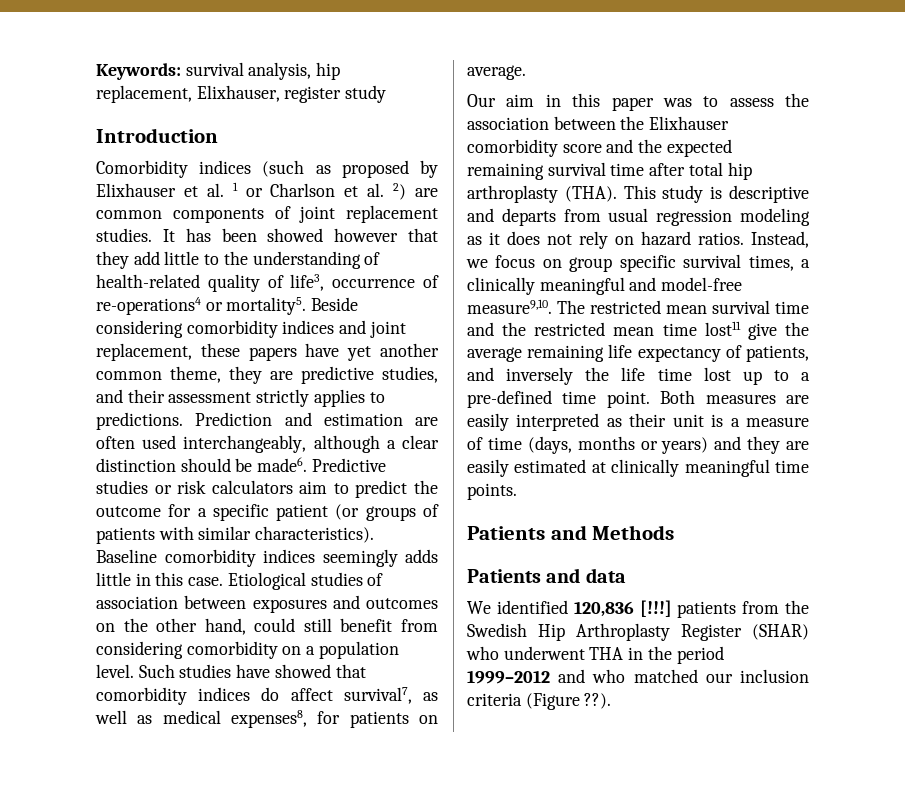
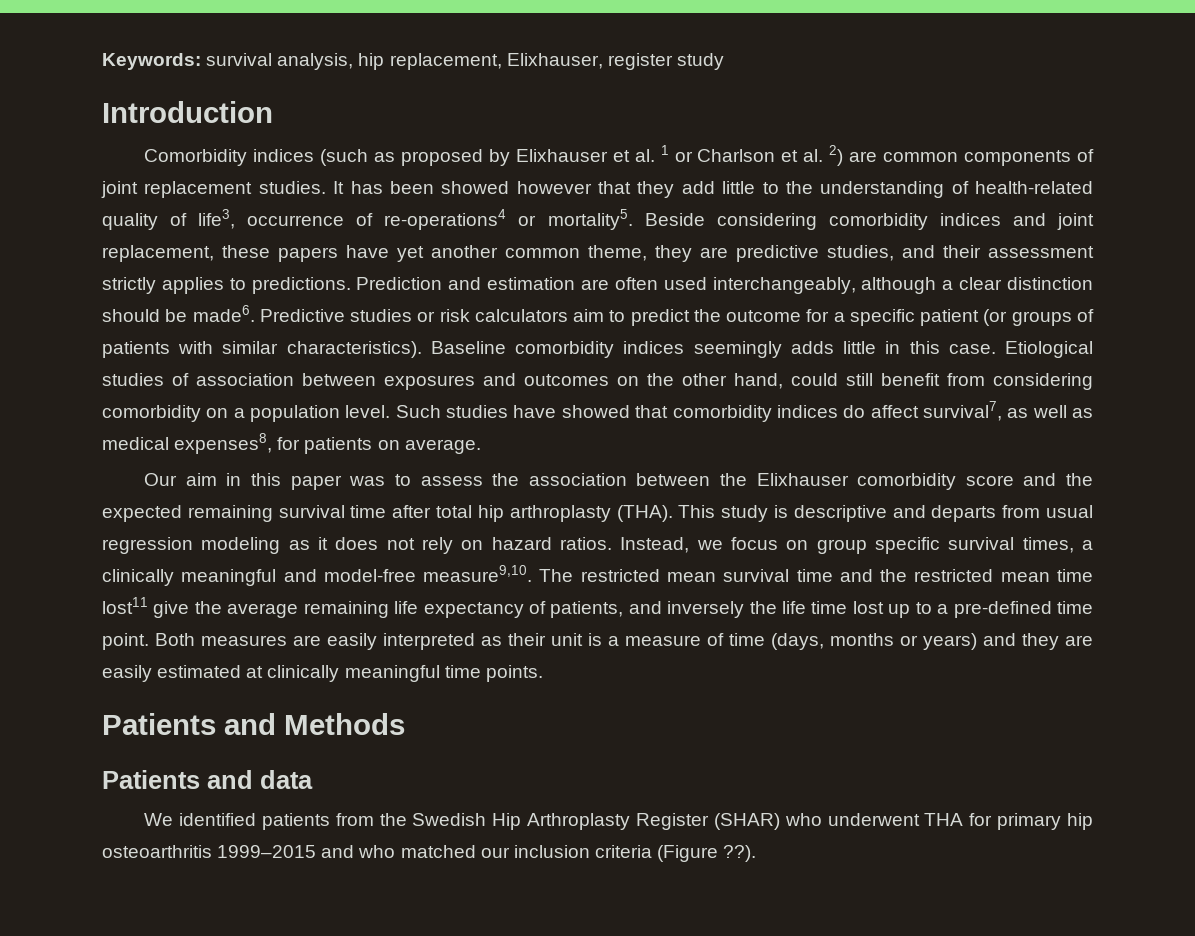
- We identified 120,836 [!!!] patients from the Swedish Hip Arthroplasty Register (SHAR) who underwent THA in the period 1999–2012 and who matched our inclusion criteria (Figure ??).
+ We identified patients from the Swedish Hip Arthroplasty Register (SHAR) who underwent THA for primary hip osteoarthritis 1999–2015 and who matched our inclusion criteria (Figure ??).

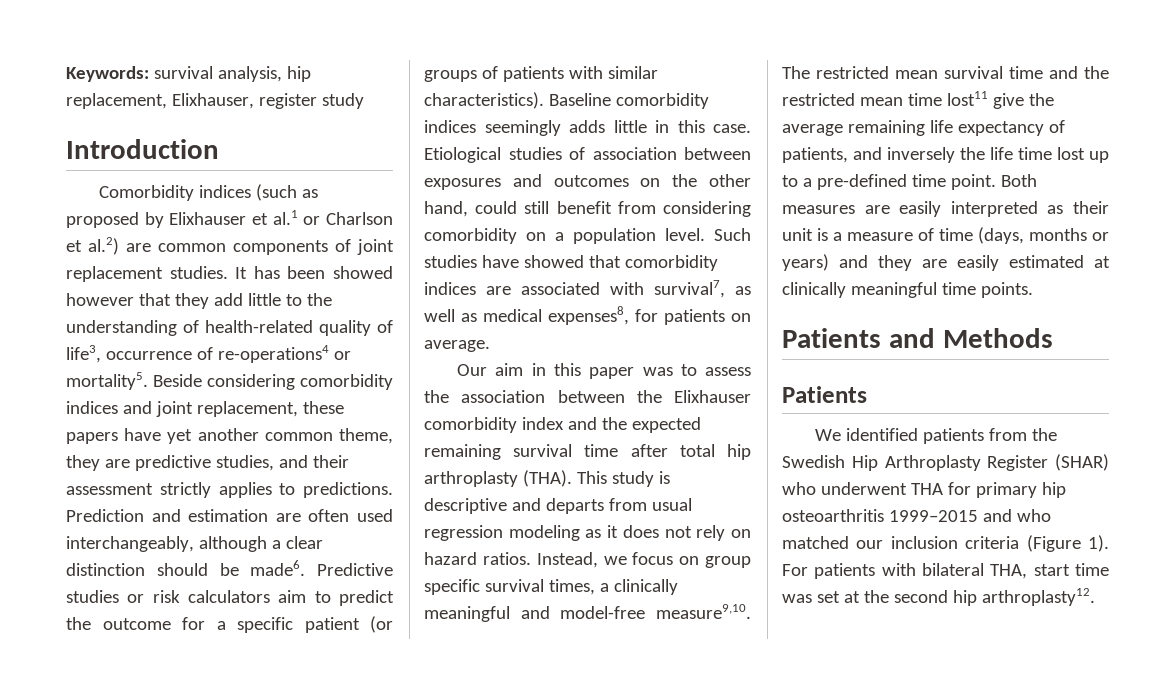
- Comorbidity indices (such as proposed by Elixhauser et al. 1 or Charlson et al. 2) are common components of joint replacement studies.
+ Comorbidity indices (such as proposed by Elixhauser et al.1 or Charlson et al.2) are common components of joint replacement studies.
- Such studies have showed that comorbidity indices do affect survival7, as well as medical expenses8, for patients on average.
+ Such studies have showed that comorbidity indices are associated with survival7, as well as medical expenses8, for patients on average.
- Our aim in this paper was to assess the association between the Elixhauser comorbidity score and the expected remaining survival time after total hip arthroplasty (THA).
+ Our aim in this paper was to assess the association between the Elixhauser comorbidity index and the expected remaining survival time after total hip arthroplasty (THA).
  Patients and Methods
- Patients and data
+ Patients
- We identified patients from the Swedish Hip Arthroplasty Register (SHAR) who underwent THA for primary hip osteoarthritis 1999–2015 and who matched our inclusion criteria (Figure ??).
+ We identified patients from the Swedish Hip Arthroplasty Register (SHAR) who underwent THA for primary hip osteoarthritis 1999–2015 and who matched our inclusion criteria (Figure 1). For patients with bilateral THA, start time was set at the second hip arthroplasty12.

